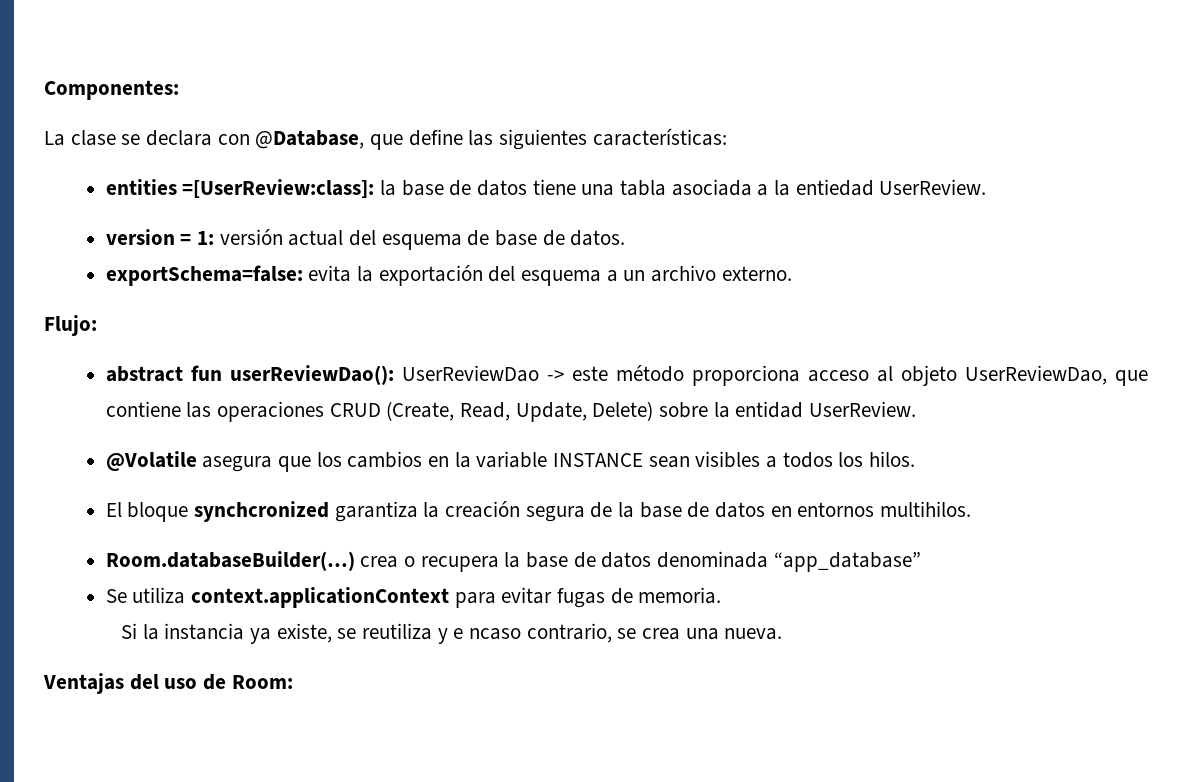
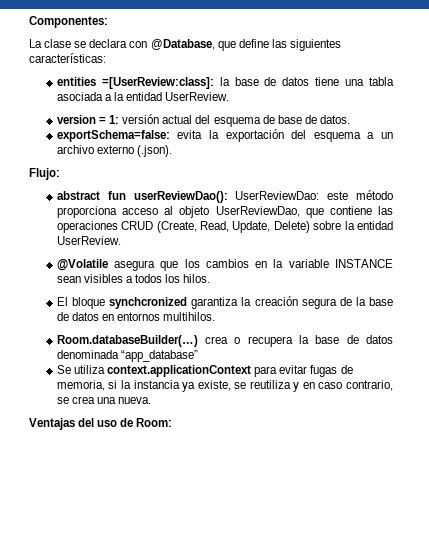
- entities =[UserReview:class]: la base de datos tiene una tabla asociada a la entiedad UserReview.
+ entities =[UserReview:class]: la base de datos tiene una tabla asociada a la entidad UserReview.
- exportSchema=false: evita la exportación del esquema a un archivo externo.
+ exportSchema=false: evita la exportación del esquema a un archivo externo (.json).
- abstract fun userReviewDao(): UserReviewDao -> este método proporciona acceso al objeto UserReviewDao, que contiene las operaciones CRUD (Create, Read, Update, Delete) sobre la entidad UserReview.
+ abstract fun userReviewDao(): UserReviewDao: este método proporciona acceso al objeto UserReviewDao, que contiene las operaciones CRUD (Create, Read, Update, Delete) sobre la entidad UserReview.
- Se utiliza context.applicationContext para evitar fugas de memoria.
- Si la instancia ya existe, se reutiliza y e ncaso contrario, se crea una nueva.
+ Se utiliza context.applicationContext para evitar fugas de memoria, si la instancia ya existe, se reutiliza y en caso contrario, se crea una nueva.

